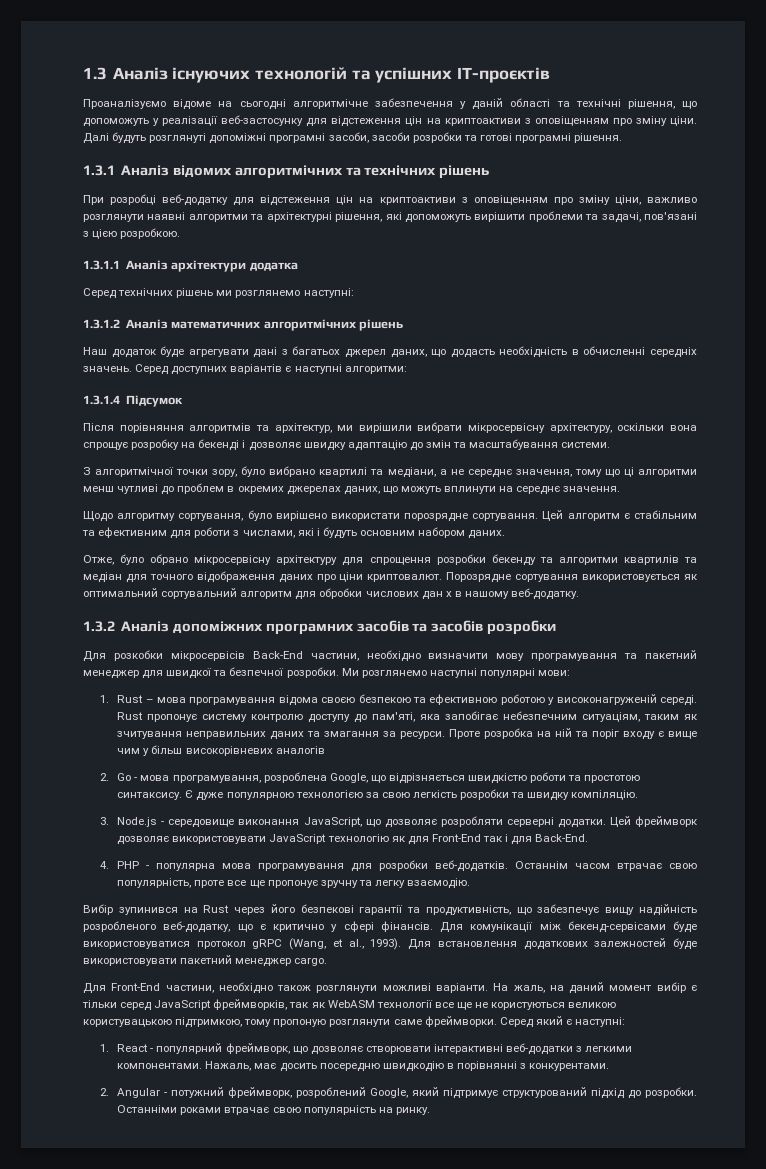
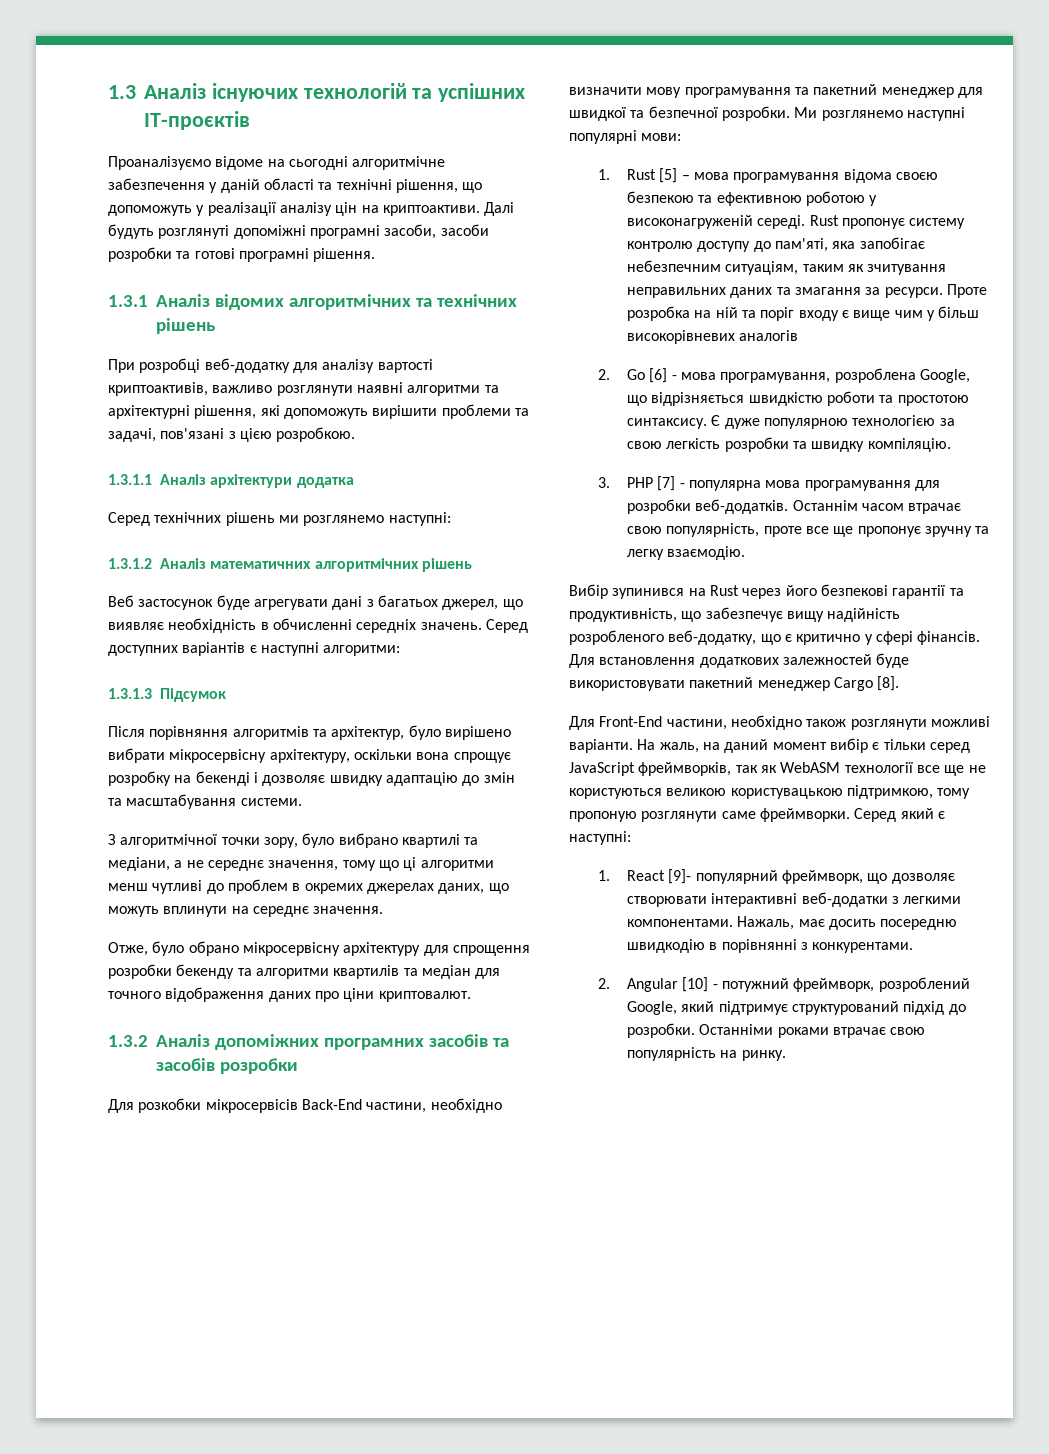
- Проаналізуємо відоме на сьогодні алгоритмічне забезпечення у даній області та технічні рішення, що допоможуть у реалізації веб-застосунку для відстеження цін на криптоактиви з оповіщенням про зміну ціни.
+ Проаналізуємо відоме на сьогодні алгоритмічне забезпечення у даній області та технічні рішення, що допоможуть у реалізації аналізу цін на криптоактиви.
- При розробці веб-додатку для відстеження цін на криптоактиви з оповіщенням про зміну ціни, важливо розглянути наявні алгоритми та архітектурні рішення, які допоможуть вирішити проблеми та задачі, пов'язані з цією розробкою.
+ При розробці веб-додатку для аналізу вартості криптоактивів, важливо розглянути наявні алгоритми та архітектурні рішення, які допоможуть вирішити проблеми та задачі, пов'язані з цією розробкою.
- Наш додаток буде агрегувати дані з багатьох джерел даних, що додасть необхідність в обчисленні середніх значень.
+ Веб застосунок буде агрегувати дані з багатьох джерел, що виявляє необхідність в обчисленні середніх значень.
- 1.3.1.4 Підсумок
+ 1.3.1.3 Підсумок
- Після порівняння алгоритмів та архітектур, ми вирішили вибрати мікросервісну архітектуру, оскільки вона спрощує розробку на бекенді і дозволяє швидку адаптацію до змін та масштабування системи.
+ Після порівняння алгоритмів та архітектур, було вирішено вибрати мікросервісну архітектуру, оскільки вона спрощує розробку на бекенді і дозволяє швидку адаптацію до змін та масштабування системи.
- Щодо алгоритму сортування, було вирішено використати порозрядне сортування. Цей алгоритм є стабільним та ефективним для роботи з числами, які і будуть основним набором даних.
- Порозрядне сортування використовується як оптимальний сортувальний алгоритм для обробки числових дан х в нашому веб-додатку.
- 1. Rust – мова програмування відома своєю безпекою та ефективною роботою у високонагруженій середі.
+ 1. Rust [5] – мова програмування відома своєю безпекою та ефективною роботою у високонагруженій середі.
- 2. Go - мова програмування, розроблена Google, що відрізняється швидкістю роботи та простотою синтаксису.
+ 2. Go [6] - мова програмування, розроблена Google, що відрізняється швидкістю роботи та простотою синтаксису.
- 3. Node.js - середовище виконання JavaScript, що дозволяє розробляти серверні додатки. Цей фреймворк дозволяє використовувати JavaScript технологію як для Front-End так і для Back-End.
- 4. PHP - популярна мова програмування для розробки веб-додатків.
+ 3. PHP [7] - популярна мова програмування для розробки веб-додатків.
- Для комунікації між бекенд-сервісами буде використовуватися протокол gRPC (Wang, et al., 1993). Для встановлення додаткових залежностей буде використовувати пакетний менеджер cargo.
+ Для встановлення додаткових залежностей буде використовувати пакетний менеджер Cargo [8].
- 1. React - популярний фреймворк, що дозволяє створювати інтерактивні веб-додатки з легкими компонентами.
+ 1. React [9]- популярний фреймворк, що дозволяє створювати інтерактивні веб-додатки з легкими компонентами.
- 2. Angular - потужний фреймворк, розроблений Google, який підтримує структурований підхід до розробки.
+ 2. Angular [10] - потужний фреймворк, розроблений Google, який підтримує структурований підхід до розробки.

